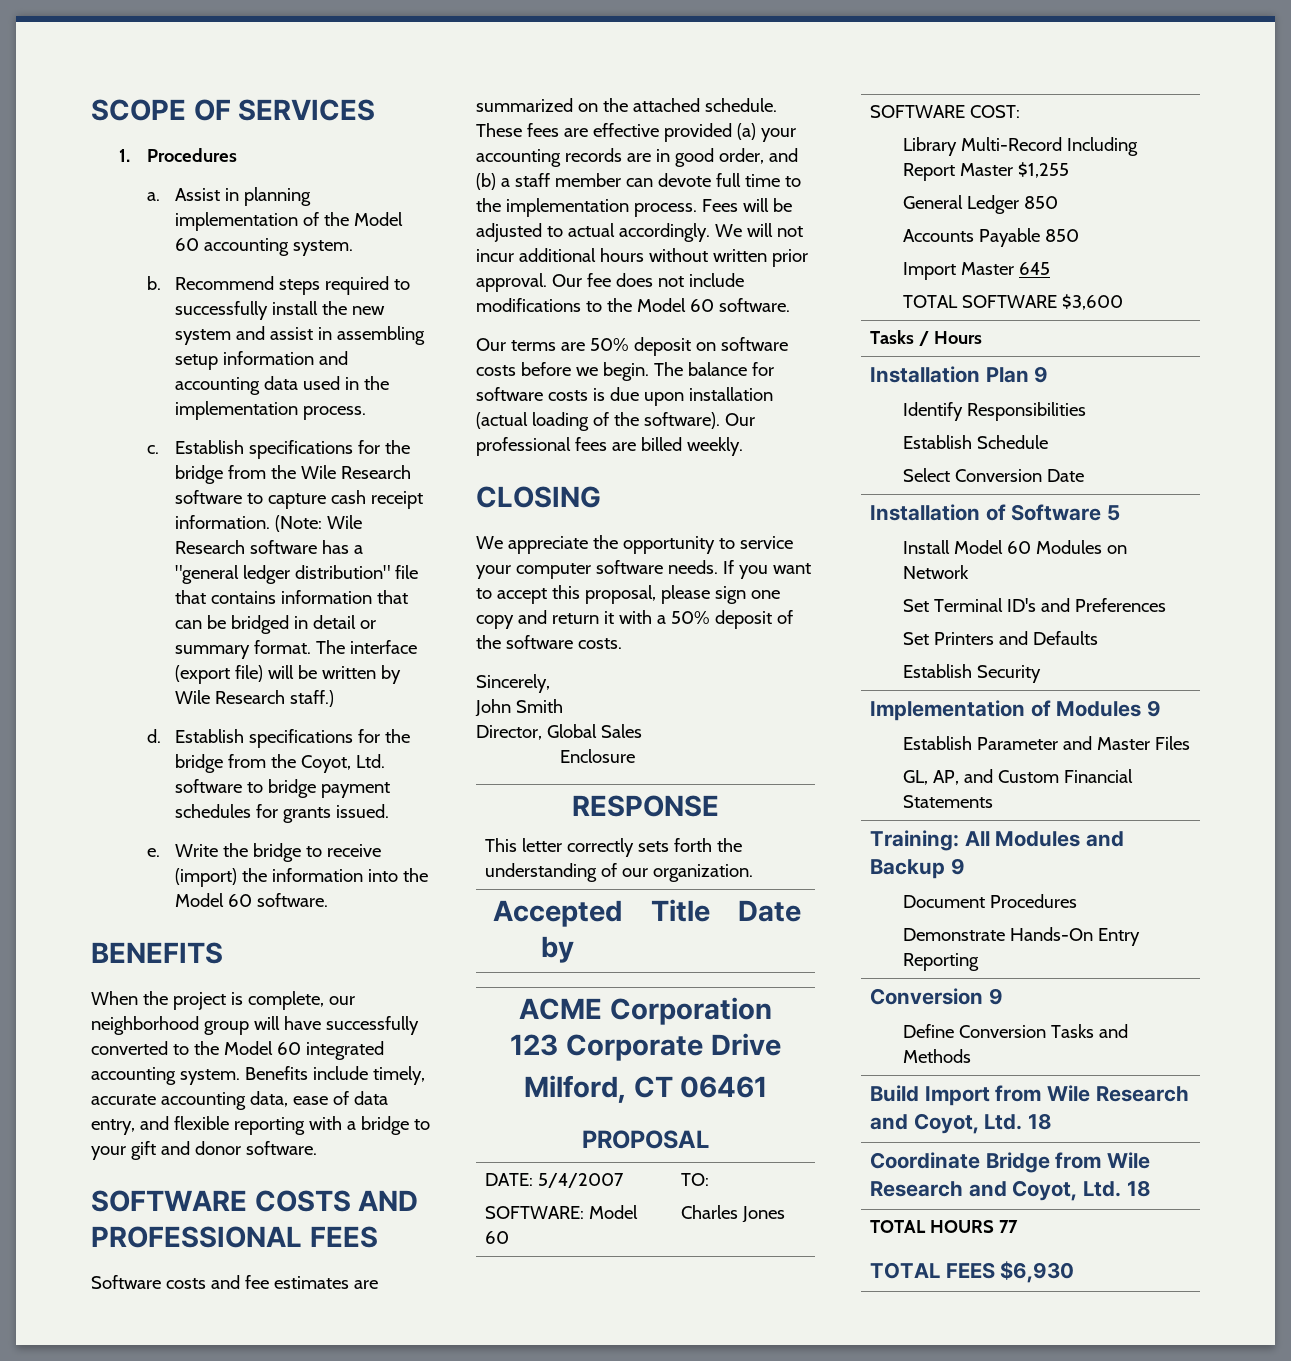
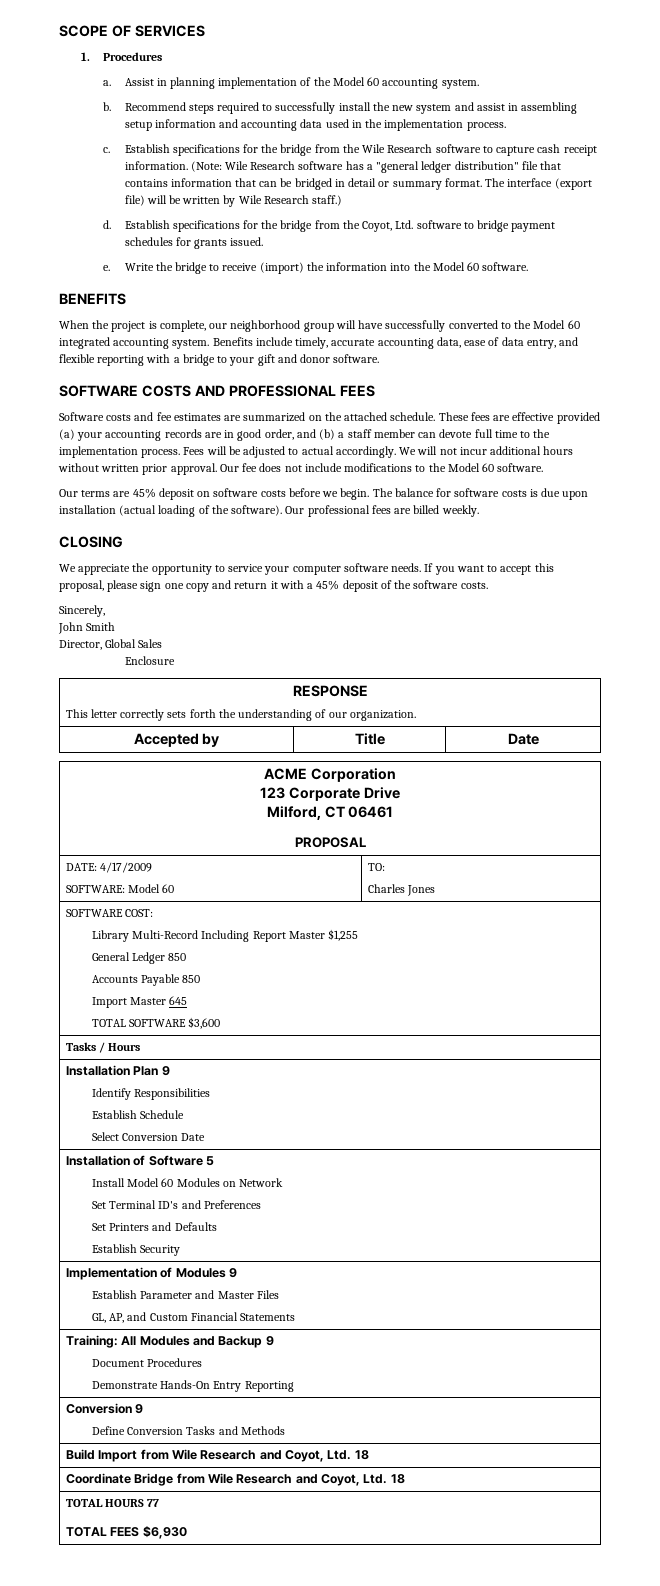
- Our terms are 50% deposit on software costs before we begin.
+ Our terms are 45% deposit on software costs before we begin.
- If you want to accept this proposal, please sign one copy and return it with a 50% deposit of the software costs.
+ If you want to accept this proposal, please sign one copy and return it with a 45% deposit of the software costs.
- DATE: 5/4/2007
+ DATE: 4/17/2009

